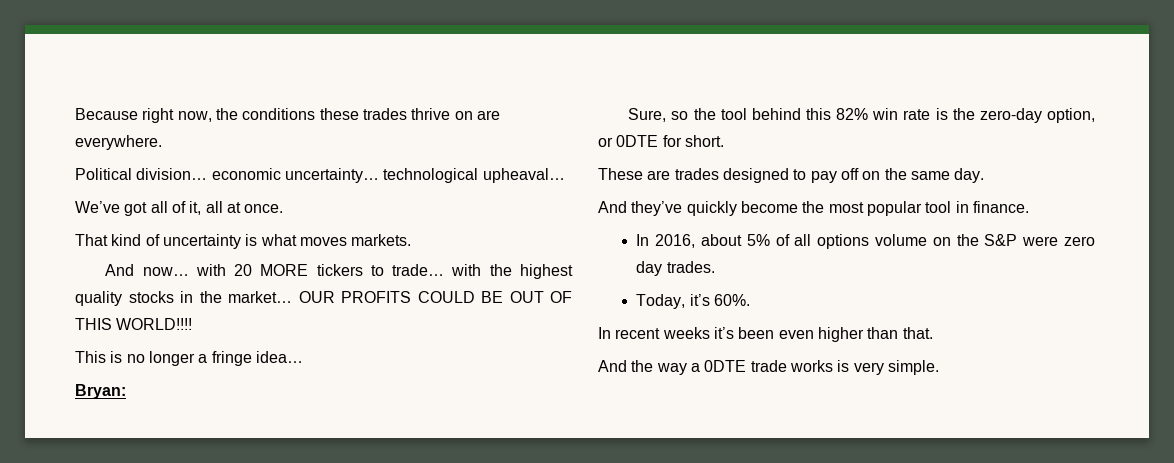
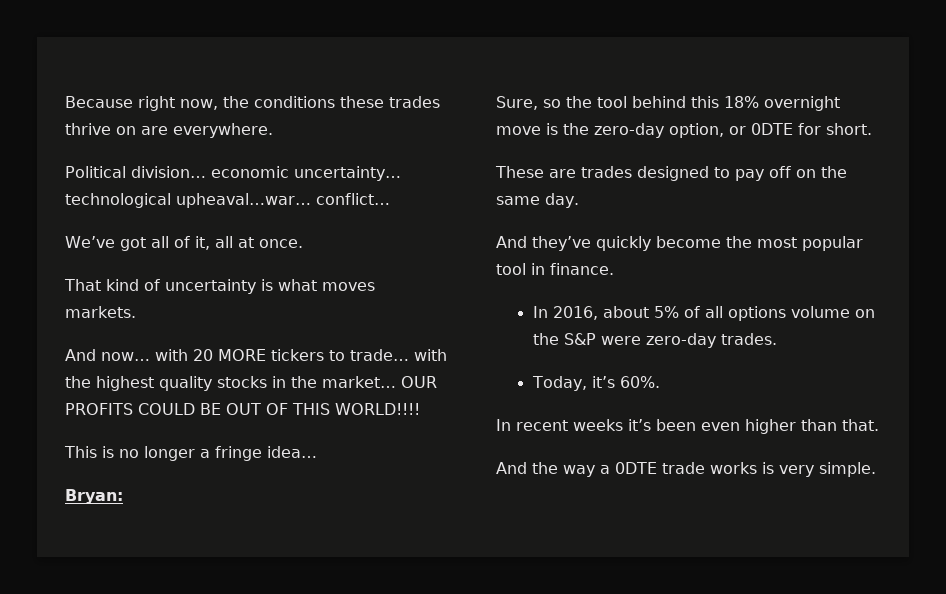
- Political division… economic uncertainty… technological upheaval…
+ Political division… economic uncertainty… technological upheaval…war… conflict…
- Sure, so the tool behind this 82% win rate is the zero-day option, or 0DTE for short.
+ Sure, so the tool behind this 18% overnight move is the zero-day option, or 0DTE for short.
- In 2016, about 5% of all options volume on the S&P were zero day trades.
+ In 2016, about 5% of all options volume on the S&P were zero-day trades.

